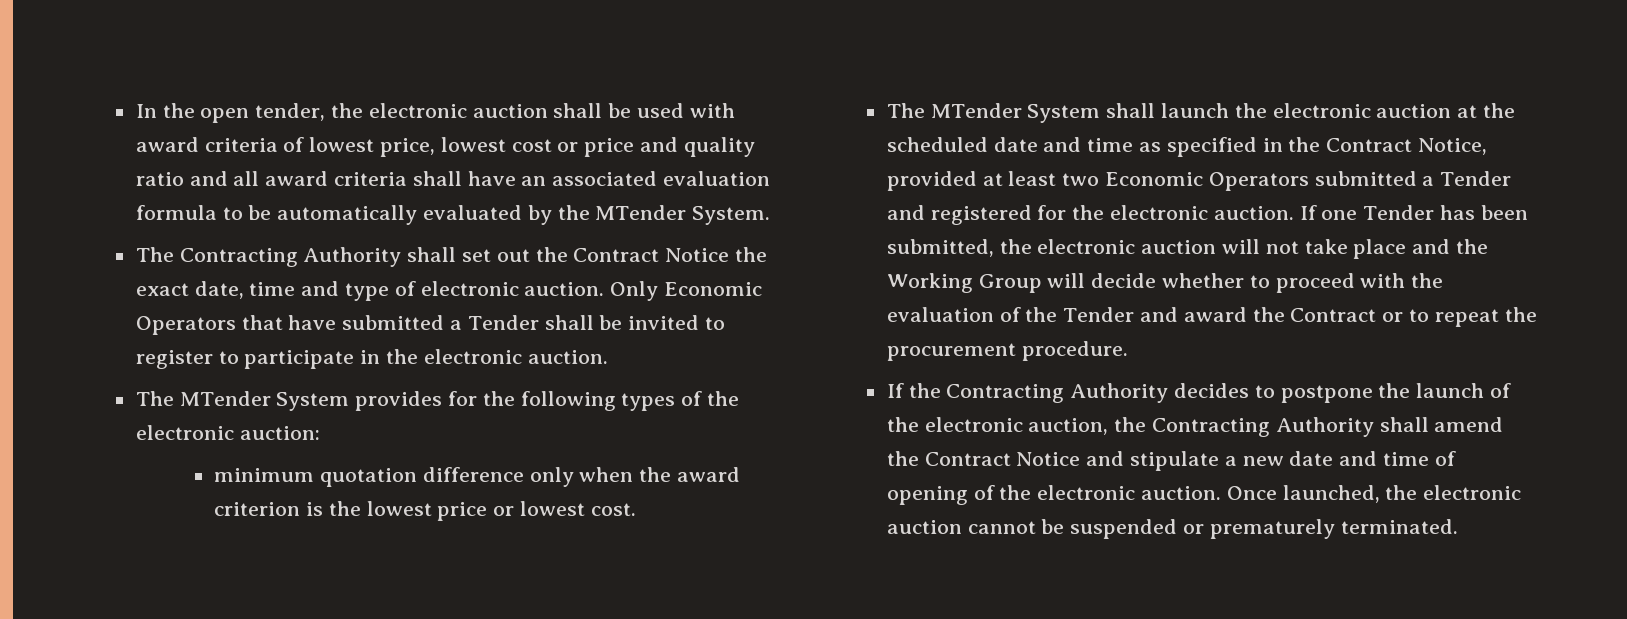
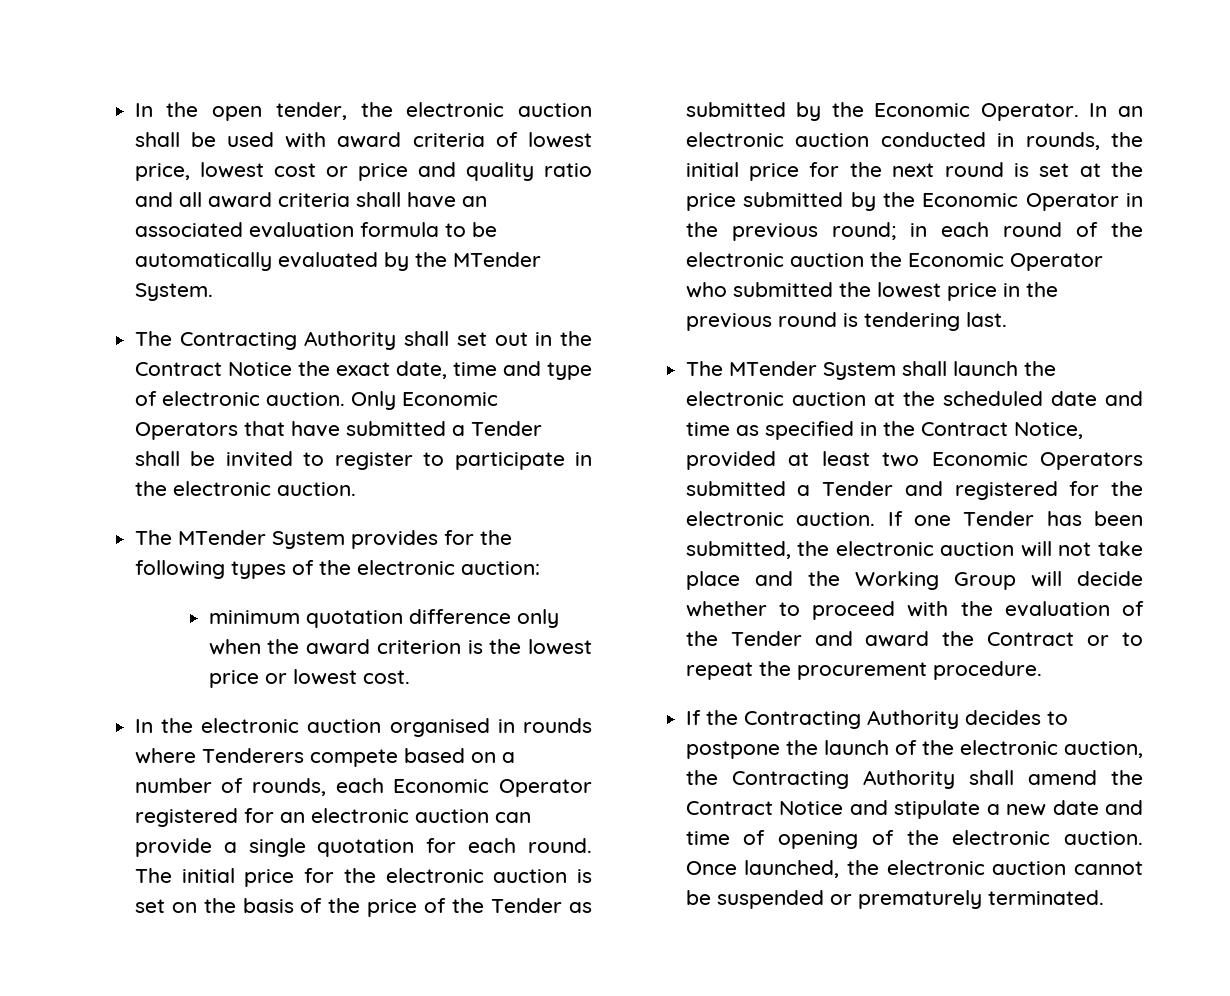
- The Contracting Authority shall set out the Contract Notice the exact date, time and type of electronic auction.
+ The Contracting Authority shall set out in the Contract Notice the exact date, time and type of electronic auction.
+ In the electronic auction organised in rounds where Tenderers compete based on a number of rounds, each Economic Operator registered for an electronic auction can provide a single quotation for each round. The initial price for the electronic auction is set on the basis of the price of the Tender as submitted by the Economic Operator. In an electronic auction conducted in rounds, the initial price for the next round is set at the price submitted by the Economic Operator in the previous round; in each round of the electronic auction the Economic Operator who submitted the lowest price in the previous round is tendering last.

